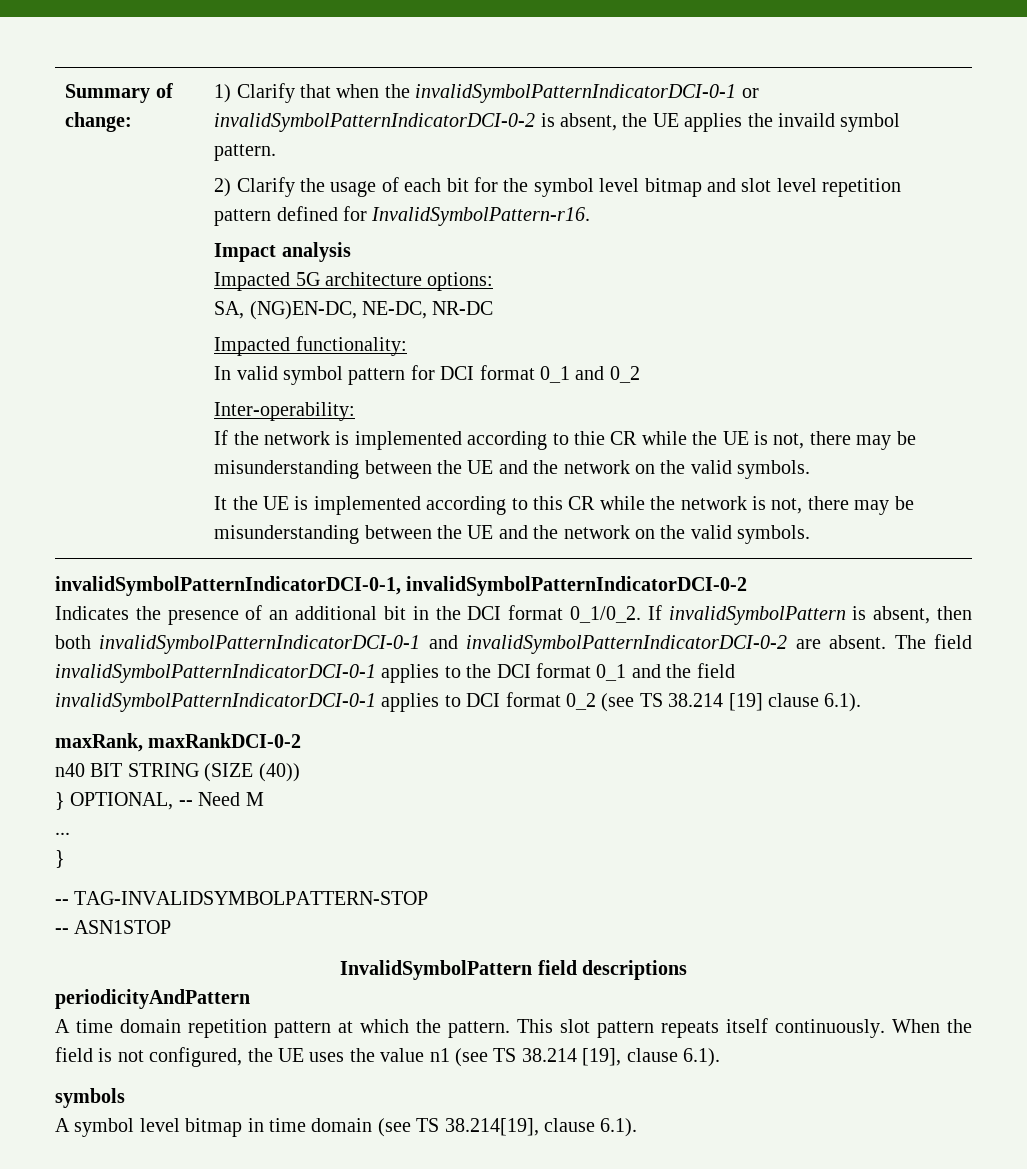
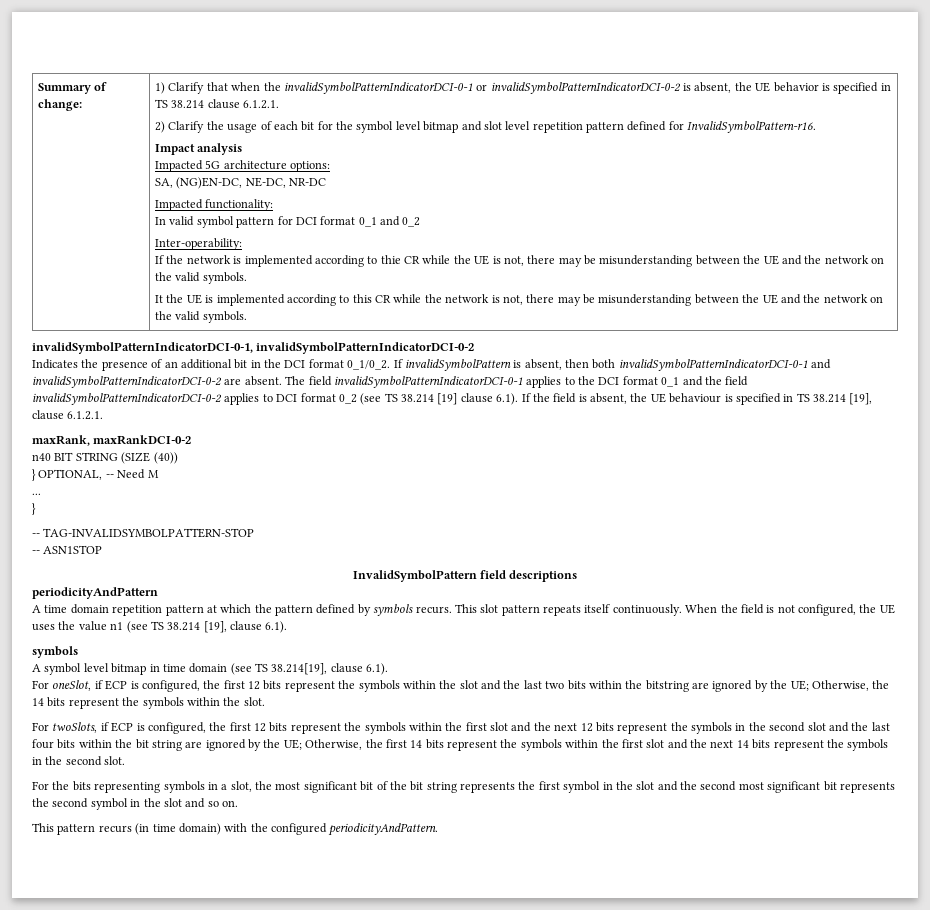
- 1) Clarify that when the invalidSymbolPatternIndicatorDCI-0-1 or invalidSymbolPatternIndicatorDCI-0-2 is absent, the UE applies the invaild symbol pattern.
+ 1) Clarify that when the invalidSymbolPatternIndicatorDCI-0-1 or invalidSymbolPatternIndicatorDCI-0-2 is absent, the UE behavior is specified in TS 38.214 clause 6.1.2.1.
- The field invalidSymbolPatternIndicatorDCI-0-1 applies to the DCI format 0_1 and the field invalidSymbolPatternIndicatorDCI-0-1 applies to DCI format 0_2 (see TS 38.214 [19] clause 6.1).
+ The field invalidSymbolPatternIndicatorDCI-0-1 applies to the DCI format 0_1 and the field invalidSymbolPatternIndicatorDCI-0-2 applies to DCI format 0_2 (see TS 38.214 [19] clause 6.1). If the field is absent, the UE behaviour is specified in TS 38.214 [19], clause 6.1.2.1.
- A time domain repetition pattern at which the pattern.
+ A time domain repetition pattern at which the pattern defined by symbols recurs.
+ For oneSlot, if ECP is configured, the first 12 bits represent the symbols within the slot and the last two bits within the bitstring are ignored by the UE; Otherwise, the 14 bits represent the symbols within the slot.
+ For twoSlots, if ECP is configured, the first 12 bits represent the symbols within the first slot and the next 12 bits represent the symbols in the second slot and the last four bits within the bit string are ignored by the UE; Otherwise, the first 14 bits represent the symbols within the first slot and the next 14 bits represent the symbols in the second slot.
+ For the bits representing symbols in a slot, the most significant bit of the bit string represents the first symbol in the slot and the second most significant bit represents the second symbol in the slot and so on.
+ This pattern recurs (in time domain) with the configured periodicityAndPattern.

